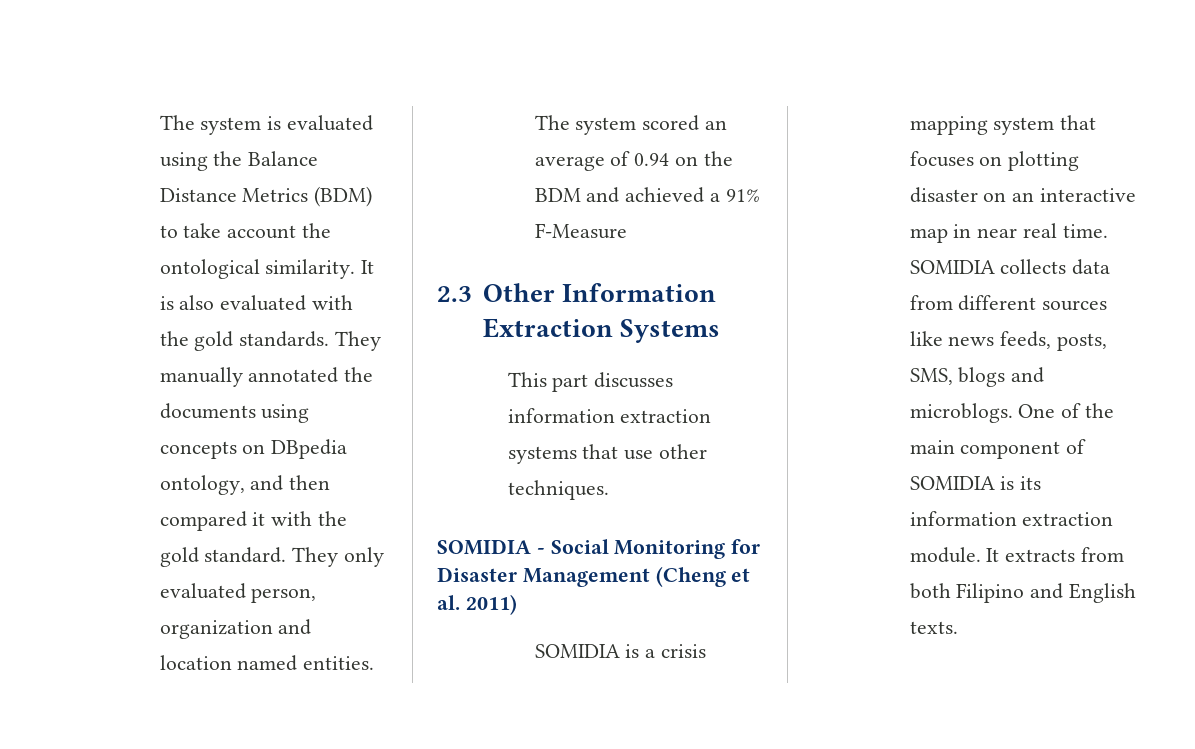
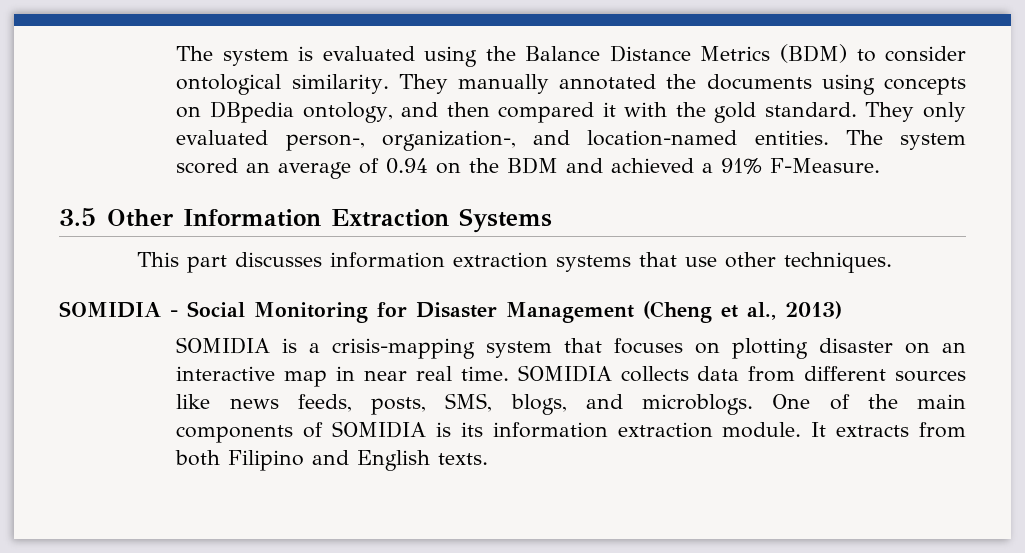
- The system is evaluated using the Balance Distance Metrics (BDM) to take account the ontological similarity. It is also evaluated with the gold standards.
+ The system is evaluated using the Balance Distance Metrics (BDM) to consider ontological similarity.
- They only evaluated person, organization and location named entities.
+ They only evaluated person-, organization-, and location-named entities.
- The system scored an average of 0.94 on the BDM and achieved a 91% F-Measure
- 2.3 Other Information Extraction Systems
+ The system scored an average of 0.94 on the BDM and achieved a 91% F-Measure.
+ 3.5 Other Information Extraction Systems
- SOMIDIA - Social Monitoring for Disaster Management (Cheng et al. 2011)
+ SOMIDIA - Social Monitoring for Disaster Management (Cheng et al., 2013)
- SOMIDIA is a crisis mapping system that focuses on plotting disaster on an interactive map in near real time.
+ SOMIDIA is a crisis-mapping system that focuses on plotting disaster on an interactive map in near real time.
- SOMIDIA collects data from different sources like news feeds, posts, SMS, blogs and microblogs.
+ SOMIDIA collects data from different sources like news feeds, posts, SMS, blogs, and microblogs.
- One of the main component of SOMIDIA is its information extraction module.
+ One of the main components of SOMIDIA is its information extraction module.

